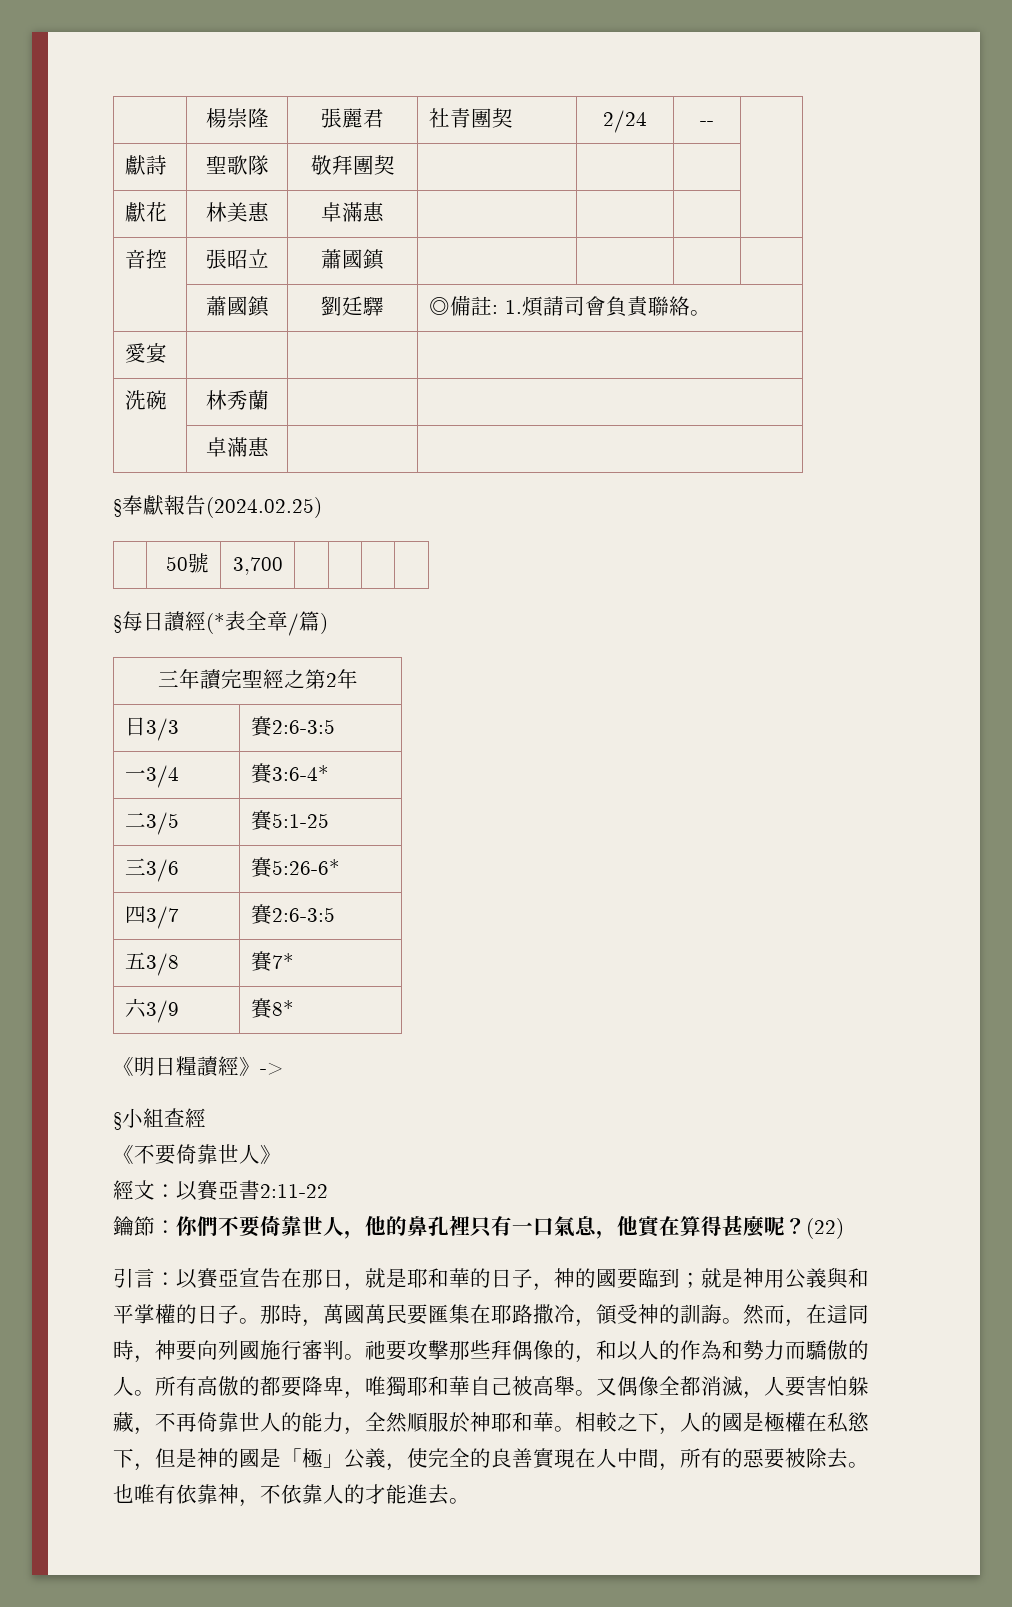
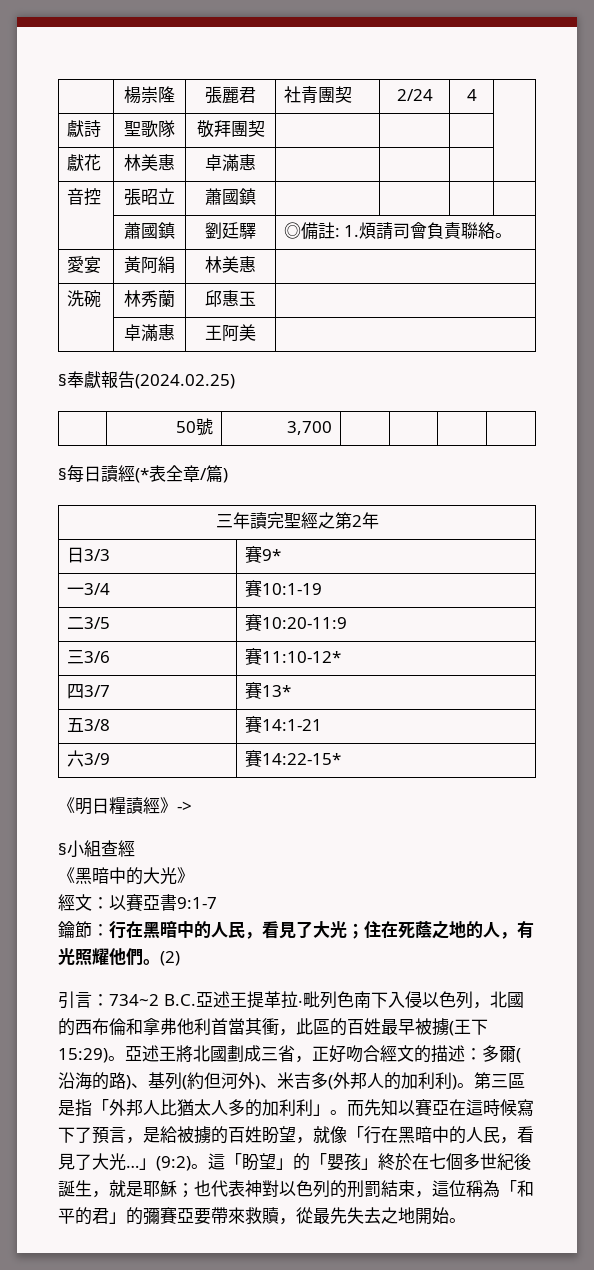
- | 楊崇隆 | 張麗君 | 社青團契 | 2/24 | -- |
+ | 楊崇隆 | 張麗君 | 社青團契 | 2/24 | 4 |
- 愛宴 | | |
+ 愛宴 | 黃阿絹 | 林美惠 |
- 洗碗 | 林秀蘭 | |
- | 卓滿惠 | |
+ 洗碗 | 林秀蘭 | 邱惠玉 |
+ | 卓滿惠 | 王阿美 |
- 日3/3 | 賽2:6-3:5
+ 日3/3 | 賽9*
- 一3/4 | 賽3:6-4*
+ 一3/4 | 賽10:1-19
- 二3/5 | 賽5:1-25
+ 二3/5 | 賽10:20-11:9
- 三3/6 | 賽5:26-6*
+ 三3/6 | 賽11:10-12*
- 四3/7 | 賽2:6-3:5
+ 四3/7 | 賽13*
- 五3/8 | 賽7*
+ 五3/8 | 賽14:1-21
- 六3/9 | 賽8*
+ 六3/9 | 賽14:22-15*
- 《不要倚靠世人》
+ 《黑暗中的大光》
- 經文：以賽亞書2:11-22
+ 經文：以賽亞書9:1-7
- 鑰節：你們不要倚靠世人，他的鼻孔裡只有一口氣息，他實在算得甚麼呢？(22)
- 引言：以賽亞宣告在那日，就是耶和華的日子，神的國要臨到；就是神用公義與和平掌權的日子。那時，萬國萬民要匯集在耶路撒冷，領受神的訓誨。然而，在這同時，神要向列國施行審判。祂要攻擊那些拜偶像的，和以人的作為和勢力而驕傲的人。所有高傲的都要降卑，唯獨耶和華自己被高舉。又偶像全都消滅，人要害怕躲藏，不再倚靠世人的能力，全然順服於神耶和華。相較之下，人的國是極權在私慾下，但是神的國是「極」公義，使完全的良善實現在人中間，所有的惡要被除去。也唯有依靠神，不依靠人的才能進去。
+ 鑰節：行在黑暗中的人民，看見了大光；住在死蔭之地的人，有光照耀他們。(2)
+ 引言：734~2 B.C.亞述王提革拉‧毗列色南下入侵以色列，北國的西布倫和拿弗他利首當其衝，此區的百姓最早被擄(王下15:29)。亞述王將北國劃成三省，正好吻合經文的描述：多爾(沿海的路)、基列(約但河外)、米吉多(外邦人的加利利)。第三區是指「外邦人比猶太人多的加利利」。而先知以賽亞在這時候寫下了預言，是給被擄的百姓盼望，就像「行在黑暗中的人民，看見了大光…」(9:2)。這「盼望」的「嬰孩」終於在七個多世紀後誕生，就是耶穌；也代表神對以色列的刑罰結束，這位稱為「和平的君」的彌賽亞要帶來救贖，從最先失去之地開始。

